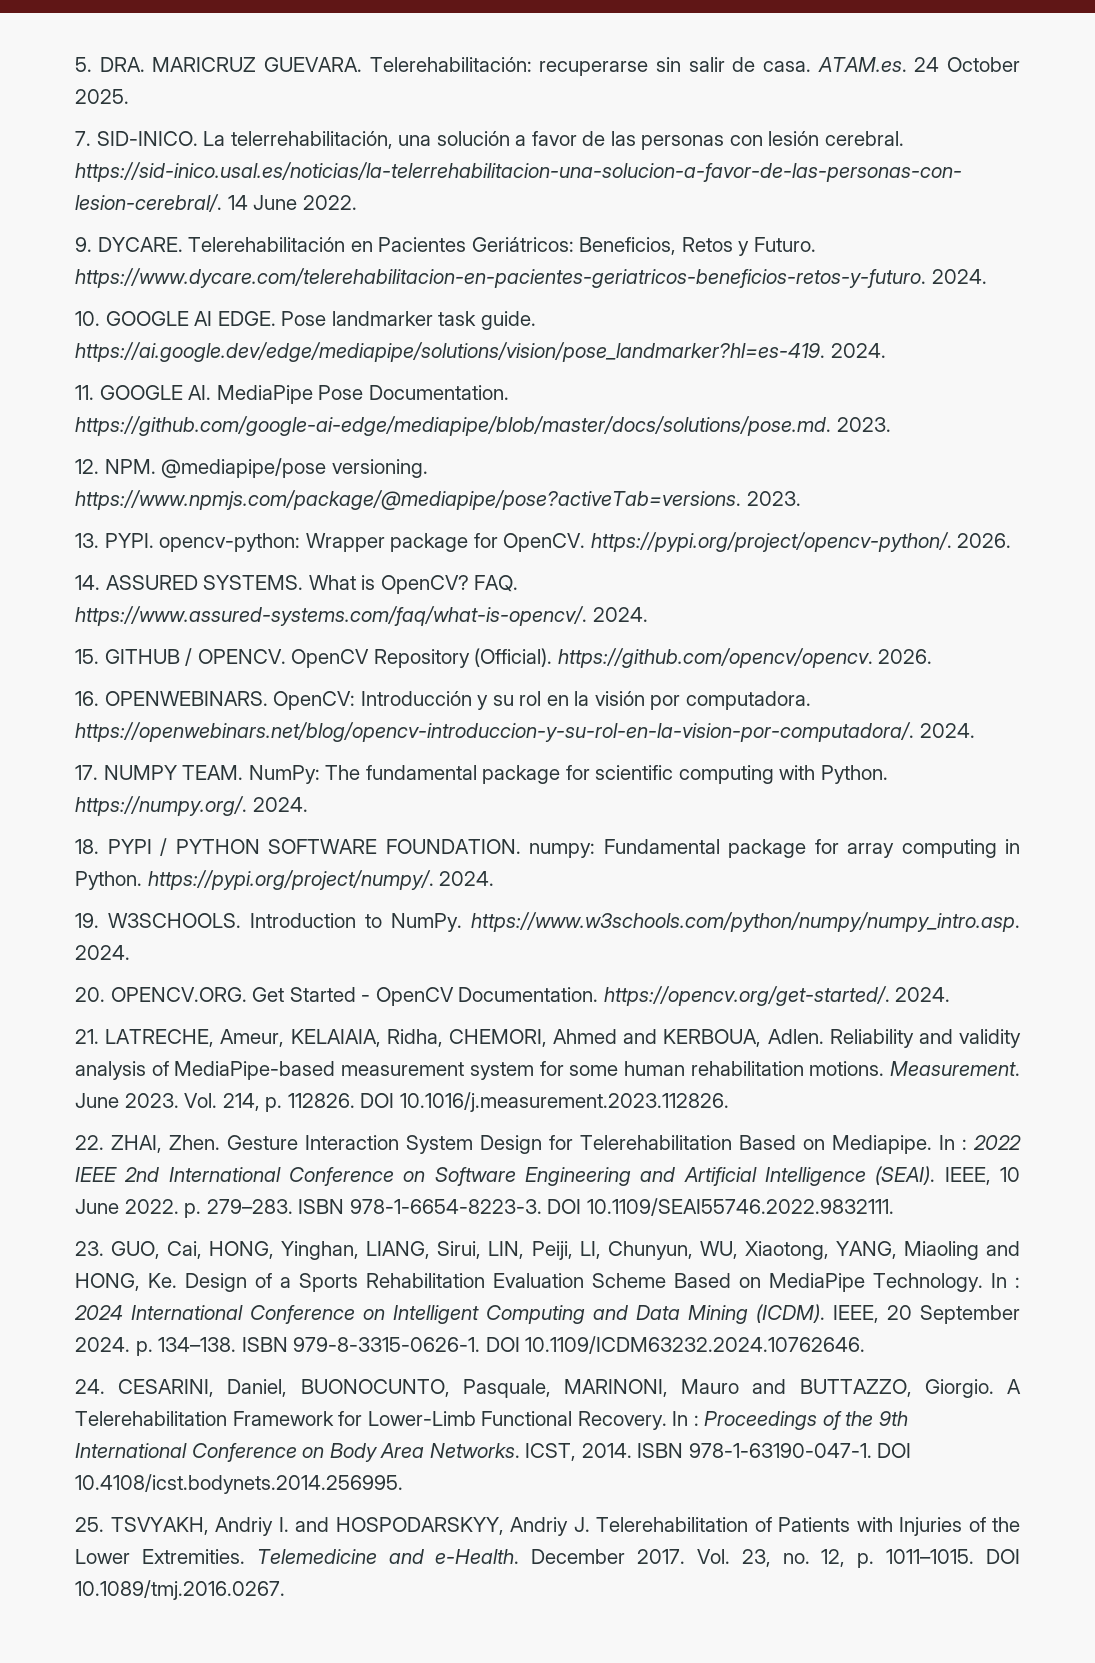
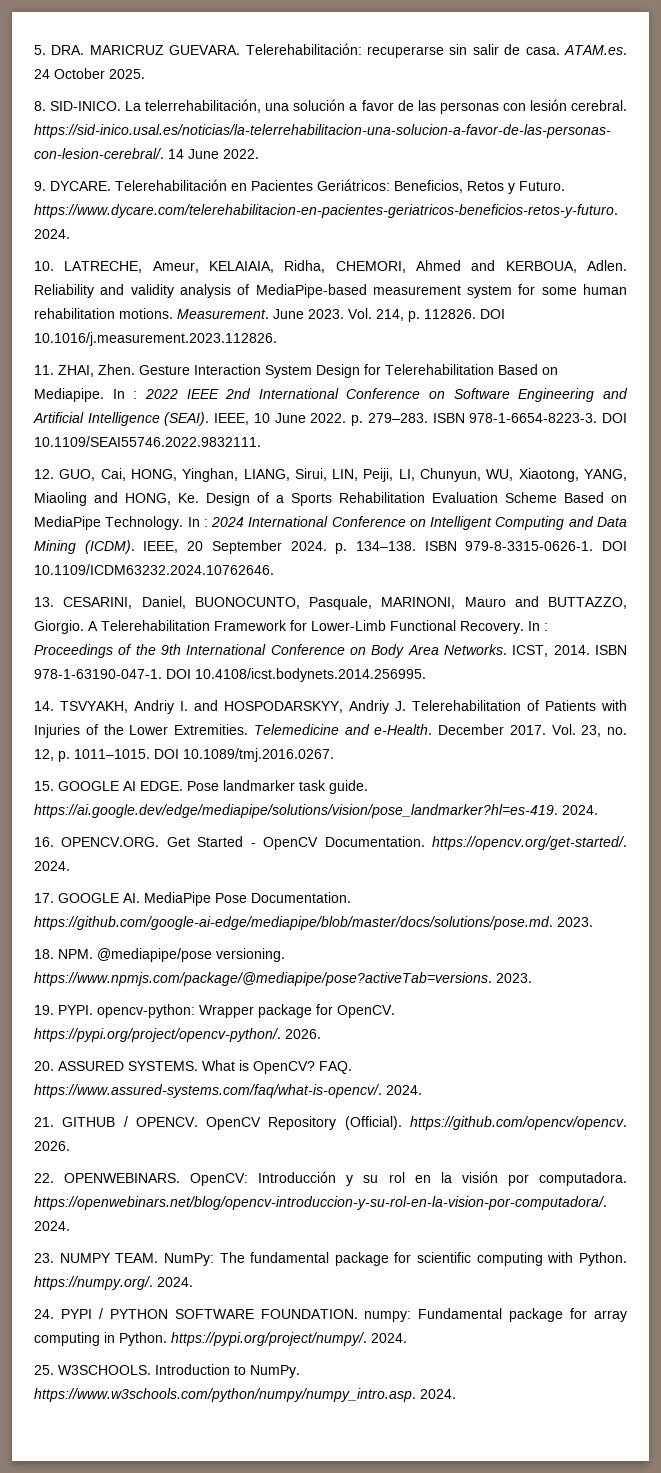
- 7. SID-INICO.
+ 8. SID-INICO.
- 10. GOOGLE AI EDGE. Pose landmarker task guide. https://ai.google.dev/edge/mediapipe/solutions/vision/pose_landmarker?hl=es-419. 2024.
- 11. GOOGLE AI. MediaPipe Pose Documentation. https://github.com/google-ai-edge/mediapipe/blob/master/docs/solutions/pose.md. 2023.
- 12. NPM. @mediapipe/pose versioning. https://www.npmjs.com/package/@mediapipe/pose?activeTab=versions. 2023.
- 13. PYPI. opencv-python: Wrapper package for OpenCV. https://pypi.org/project/opencv-python/. 2026.
- 14. ASSURED SYSTEMS. What is OpenCV? FAQ. https://www.assured-systems.com/faq/what-is-opencv/. 2024.
- 15. GITHUB / OPENCV. OpenCV Repository (Official). https://github.com/opencv/opencv. 2026.
- 16. OPENWEBINARS. OpenCV: Introducción y su rol en la visión por computadora. https://openwebinars.net/blog/opencv-introduccion-y-su-rol-en-la-vision-por-computadora/. 2024.
- 17. NUMPY TEAM. NumPy: The fundamental package for scientific computing with Python. https://numpy.org/. 2024.
- 18. PYPI / PYTHON SOFTWARE FOUNDATION. numpy: Fundamental package for array computing in Python. https://pypi.org/project/numpy/. 2024.
- 19. W3SCHOOLS. Introduction to NumPy. https://www.w3schools.com/python/numpy/numpy_intro.asp. 2024.
- 20. OPENCV.ORG. Get Started - OpenCV Documentation. https://opencv.org/get-started/. 2024.
- 21. LATRECHE, Ameur, KELAIAIA, Ridha, CHEMORI, Ahmed and KERBOUA, Adlen.
+ 10. LATRECHE, Ameur, KELAIAIA, Ridha, CHEMORI, Ahmed and KERBOUA, Adlen.
- 22. ZHAI, Zhen.
+ 11. ZHAI, Zhen.
- 23. GUO, Cai, HONG, Yinghan, LIANG, Sirui, LIN, Peiji, LI, Chunyun, WU, Xiaotong, YANG, Miaoling and HONG, Ke. Design of a Sports Rehabilitation Evaluation Scheme Based on MediaPipe Technology.
+ 12. GUO, Cai, HONG, Yinghan, LIANG, Sirui, LIN, Peiji, LI, Chunyun, WU, Xiaotong, YANG, Miaoling and HONG, Ke. Design of a Sports Rehabilitation Evaluation Scheme Based on MediaPipe Technology.
- 24. CESARINI, Daniel, BUONOCUNTO, Pasquale, MARINONI, Mauro and BUTTAZZO, Giorgio.
+ 13. CESARINI, Daniel, BUONOCUNTO, Pasquale, MARINONI, Mauro and BUTTAZZO, Giorgio.
- 25. TSVYAKH, Andriy I. and HOSPODARSKYY, Andriy J. Telerehabilitation of Patients with Injuries of the Lower Extremities.
+ 14. TSVYAKH, Andriy I. and HOSPODARSKYY, Andriy J. Telerehabilitation of Patients with Injuries of the Lower Extremities.
+ 15. GOOGLE AI EDGE. Pose landmarker task guide. https://ai.google.dev/edge/mediapipe/solutions/vision/pose_landmarker?hl=es-419. 2024.
+ 16. OPENCV.ORG. Get Started - OpenCV Documentation. https://opencv.org/get-started/. 2024.
+ 17. GOOGLE AI. MediaPipe Pose Documentation. https://github.com/google-ai-edge/mediapipe/blob/master/docs/solutions/pose.md. 2023.
+ 18. NPM. @mediapipe/pose versioning. https://www.npmjs.com/package/@mediapipe/pose?activeTab=versions. 2023.
+ 19. PYPI. opencv-python: Wrapper package for OpenCV. https://pypi.org/project/opencv-python/. 2026.
+ 20. ASSURED SYSTEMS. What is OpenCV? FAQ. https://www.assured-systems.com/faq/what-is-opencv/. 2024.
+ 21. GITHUB / OPENCV. OpenCV Repository (Official). https://github.com/opencv/opencv. 2026.
+ 22. OPENWEBINARS. OpenCV: Introducción y su rol en la visión por computadora. https://openwebinars.net/blog/opencv-introduccion-y-su-rol-en-la-vision-por-computadora/. 2024.
+ 23. NUMPY TEAM. NumPy: The fundamental package for scientific computing with Python. https://numpy.org/. 2024.
+ 24. PYPI / PYTHON SOFTWARE FOUNDATION. numpy: Fundamental package for array computing in Python. https://pypi.org/project/numpy/. 2024.
+ 25. W3SCHOOLS. Introduction to NumPy. https://www.w3schools.com/python/numpy/numpy_intro.asp. 2024.

